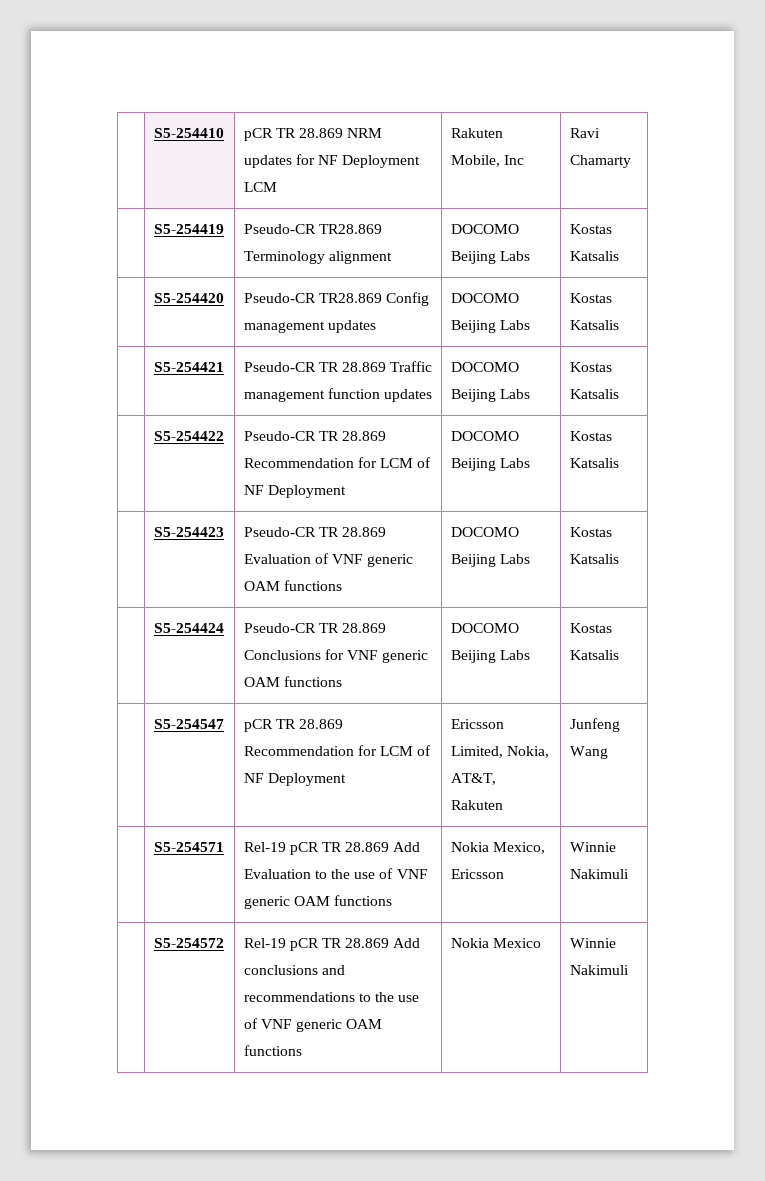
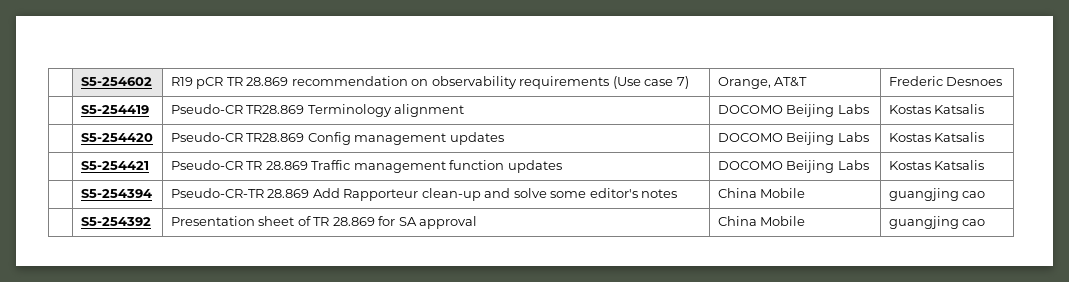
- | S5-254410 | pCR TR 28.869 NRM updates for NF Deployment LCM | Rakuten Mobile, Inc | Ravi Chamarty
+ | S5-254602 | R19 pCR TR 28.869 recommendation on observability requirements (Use case 7) | Orange, AT&T | Frederic Desnoes
- | S5-254422 | Pseudo-CR TR 28.869 Recommendation for LCM of NF Deployment | DOCOMO Beijing Labs | Kostas Katsalis
- | S5-254423 | Pseudo-CR TR 28.869 Evaluation of VNF generic OAM functions | DOCOMO Beijing Labs | Kostas Katsalis
- | S5-254424 | Pseudo-CR TR 28.869 Conclusions for VNF generic OAM functions | DOCOMO Beijing Labs | Kostas Katsalis
- | S5-254547 | pCR TR 28.869 Recommendation for LCM of NF Deployment | Ericsson Limited, Nokia, AT&T, Rakuten | Junfeng Wang
- | S5-254571 | Rel-19 pCR TR 28.869 Add Evaluation to the use of VNF generic OAM functions | Nokia Mexico, Ericsson | Winnie Nakimuli
- | S5-254572 | Rel-19 pCR TR 28.869 Add conclusions and recommendations to the use of VNF generic OAM functions | Nokia Mexico | Winnie Nakimuli
+ | S5-254394 | Pseudo-CR-TR 28.869 Add Rapporteur clean-up and solve some editor's notes | China Mobile | guangjing cao
+ | S5-254392 | Presentation sheet of TR 28.869 for SA approval | China Mobile | guangjing cao

